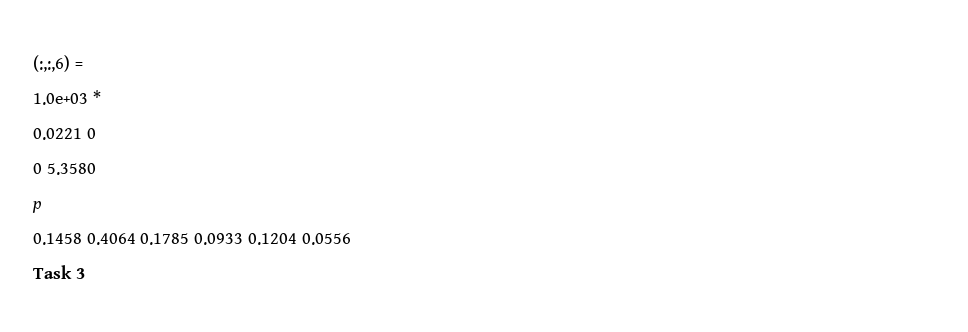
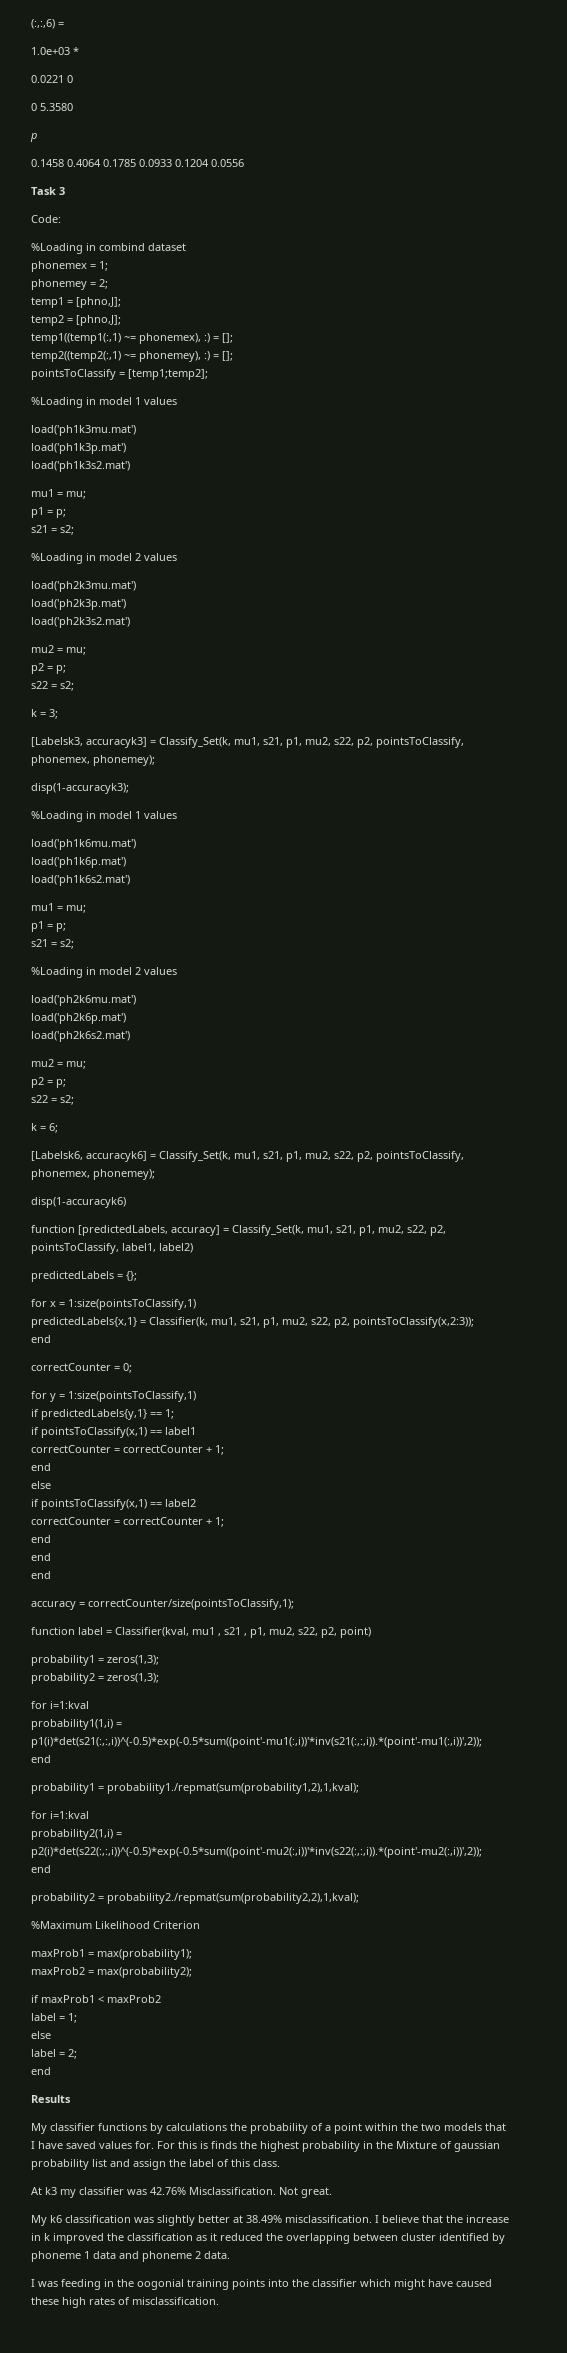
+ Code:
+ %Loading in combind dataset
+ phonemex = 1;
+ phonemey = 2;
+ temp1 = [phno,J];
+ temp2 = [phno,J];
+ temp1((temp1(:,1) ~= phonemex), :) = [];
+ temp2((temp2(:,1) ~= phonemey), :) = [];
+ pointsToClassify = [temp1;temp2];
+ %Loading in model 1 values
+ load('ph1k3mu.mat')
+ load('ph1k3p.mat')
+ load('ph1k3s2.mat')
+ mu1 = mu;
+ p1 = p;
+ s21 = s2;
+ %Loading in model 2 values
+ load('ph2k3mu.mat')
+ load('ph2k3p.mat')
+ load('ph2k3s2.mat')
+ mu2 = mu;
+ p2 = p;
+ s22 = s2;
+ k = 3;
+ [Labelsk3, accuracyk3] = Classify_Set(k, mu1, s21, p1, mu2, s22, p2, pointsToClassify, phonemex, phonemey);
+ disp(1-accuracyk3);
+ %Loading in model 1 values
+ load('ph1k6mu.mat')
+ load('ph1k6p.mat')
+ load('ph1k6s2.mat')
+ mu1 = mu;
+ p1 = p;
+ s21 = s2;
+ %Loading in model 2 values
+ load('ph2k6mu.mat')
+ load('ph2k6p.mat')
+ load('ph2k6s2.mat')
+ mu2 = mu;
+ p2 = p;
+ s22 = s2;
+ k = 6;
+ [Labelsk6, accuracyk6] = Classify_Set(k, mu1, s21, p1, mu2, s22, p2, pointsToClassify, phonemex, phonemey);
+ disp(1-accuracyk6)
+ function [predictedLabels, accuracy] = Classify_Set(k, mu1, s21, p1, mu2, s22, p2, pointsToClassify, label1, label2)
+ predictedLabels = {};
+ for x = 1:size(pointsToClassify,1)
+ predictedLabels{x,1} = Classifier(k, mu1, s21, p1, mu2, s22, p2, pointsToClassify(x,2:3));
+ end
+ correctCounter = 0;
+ for y = 1:size(pointsToClassify,1)
+ if predictedLabels{y,1} == 1;
+ if pointsToClassify(x,1) == label1
+ correctCounter = correctCounter + 1;
+ end
+ else
+ if pointsToClassify(x,1) == label2
+ correctCounter = correctCounter + 1;
+ end
+ end
+ end
+ accuracy = correctCounter/size(pointsToClassify,1);
+ function label = Classifier(kval, mu1 , s21 , p1, mu2, s22, p2, point)
+ probability1 = zeros(1,3);
+ probability2 = zeros(1,3);
+ for i=1:kval
+ probability1(1,i) = p1(i)*det(s21(:,:,i))^(-0.5)*exp(-0.5*sum((point'-mu1(:,i))'*inv(s21(:,:,i)).*(point'-mu1(:,i))',2));
+ end
+ probability1 = probability1./repmat(sum(probability1,2),1,kval);
+ for i=1:kval
+ probability2(1,i) = p2(i)*det(s22(:,:,i))^(-0.5)*exp(-0.5*sum((point'-mu2(:,i))'*inv(s22(:,:,i)).*(point'-mu2(:,i))',2));
+ end
+ probability2 = probability2./repmat(sum(probability2,2),1,kval);
+ %Maximum Likelihood Criterion
+ maxProb1 = max(probability1);
+ maxProb2 = max(probability2);
+ if maxProb1 < maxProb2
+ label = 1;
+ else
+ label = 2;
+ end
+ Results
+ My classifier functions by calculations the probability of a point within the two models that I have saved values for. For this is finds the highest probability in the Mixture of gaussian probability list and assign the label of this class.
+ At k3 my classifier was 42.76% Misclassification. Not great.
+ My k6 classification was slightly better at 38.49% misclassification. I believe that the increase in k improved the classification as it reduced the overlapping between cluster identified by phoneme 1 data and phoneme 2 data.
+ I was feeding in the oogonial training points into the classifier which might have caused these high rates of misclassification.

